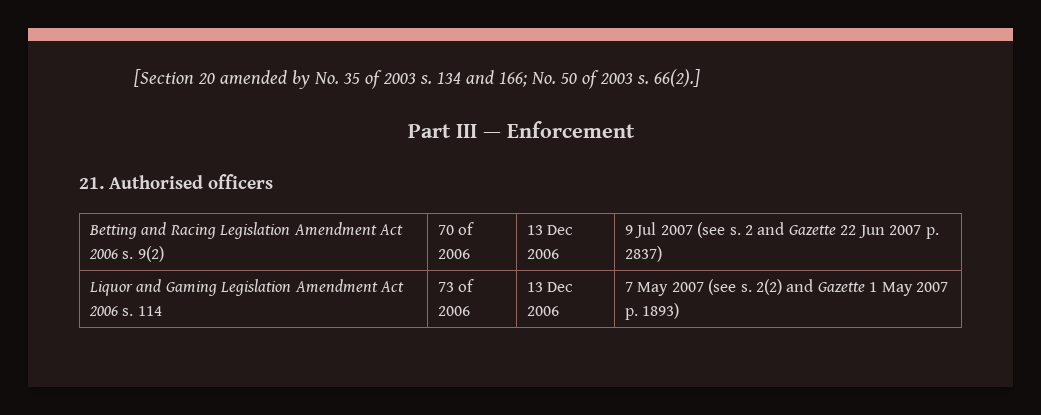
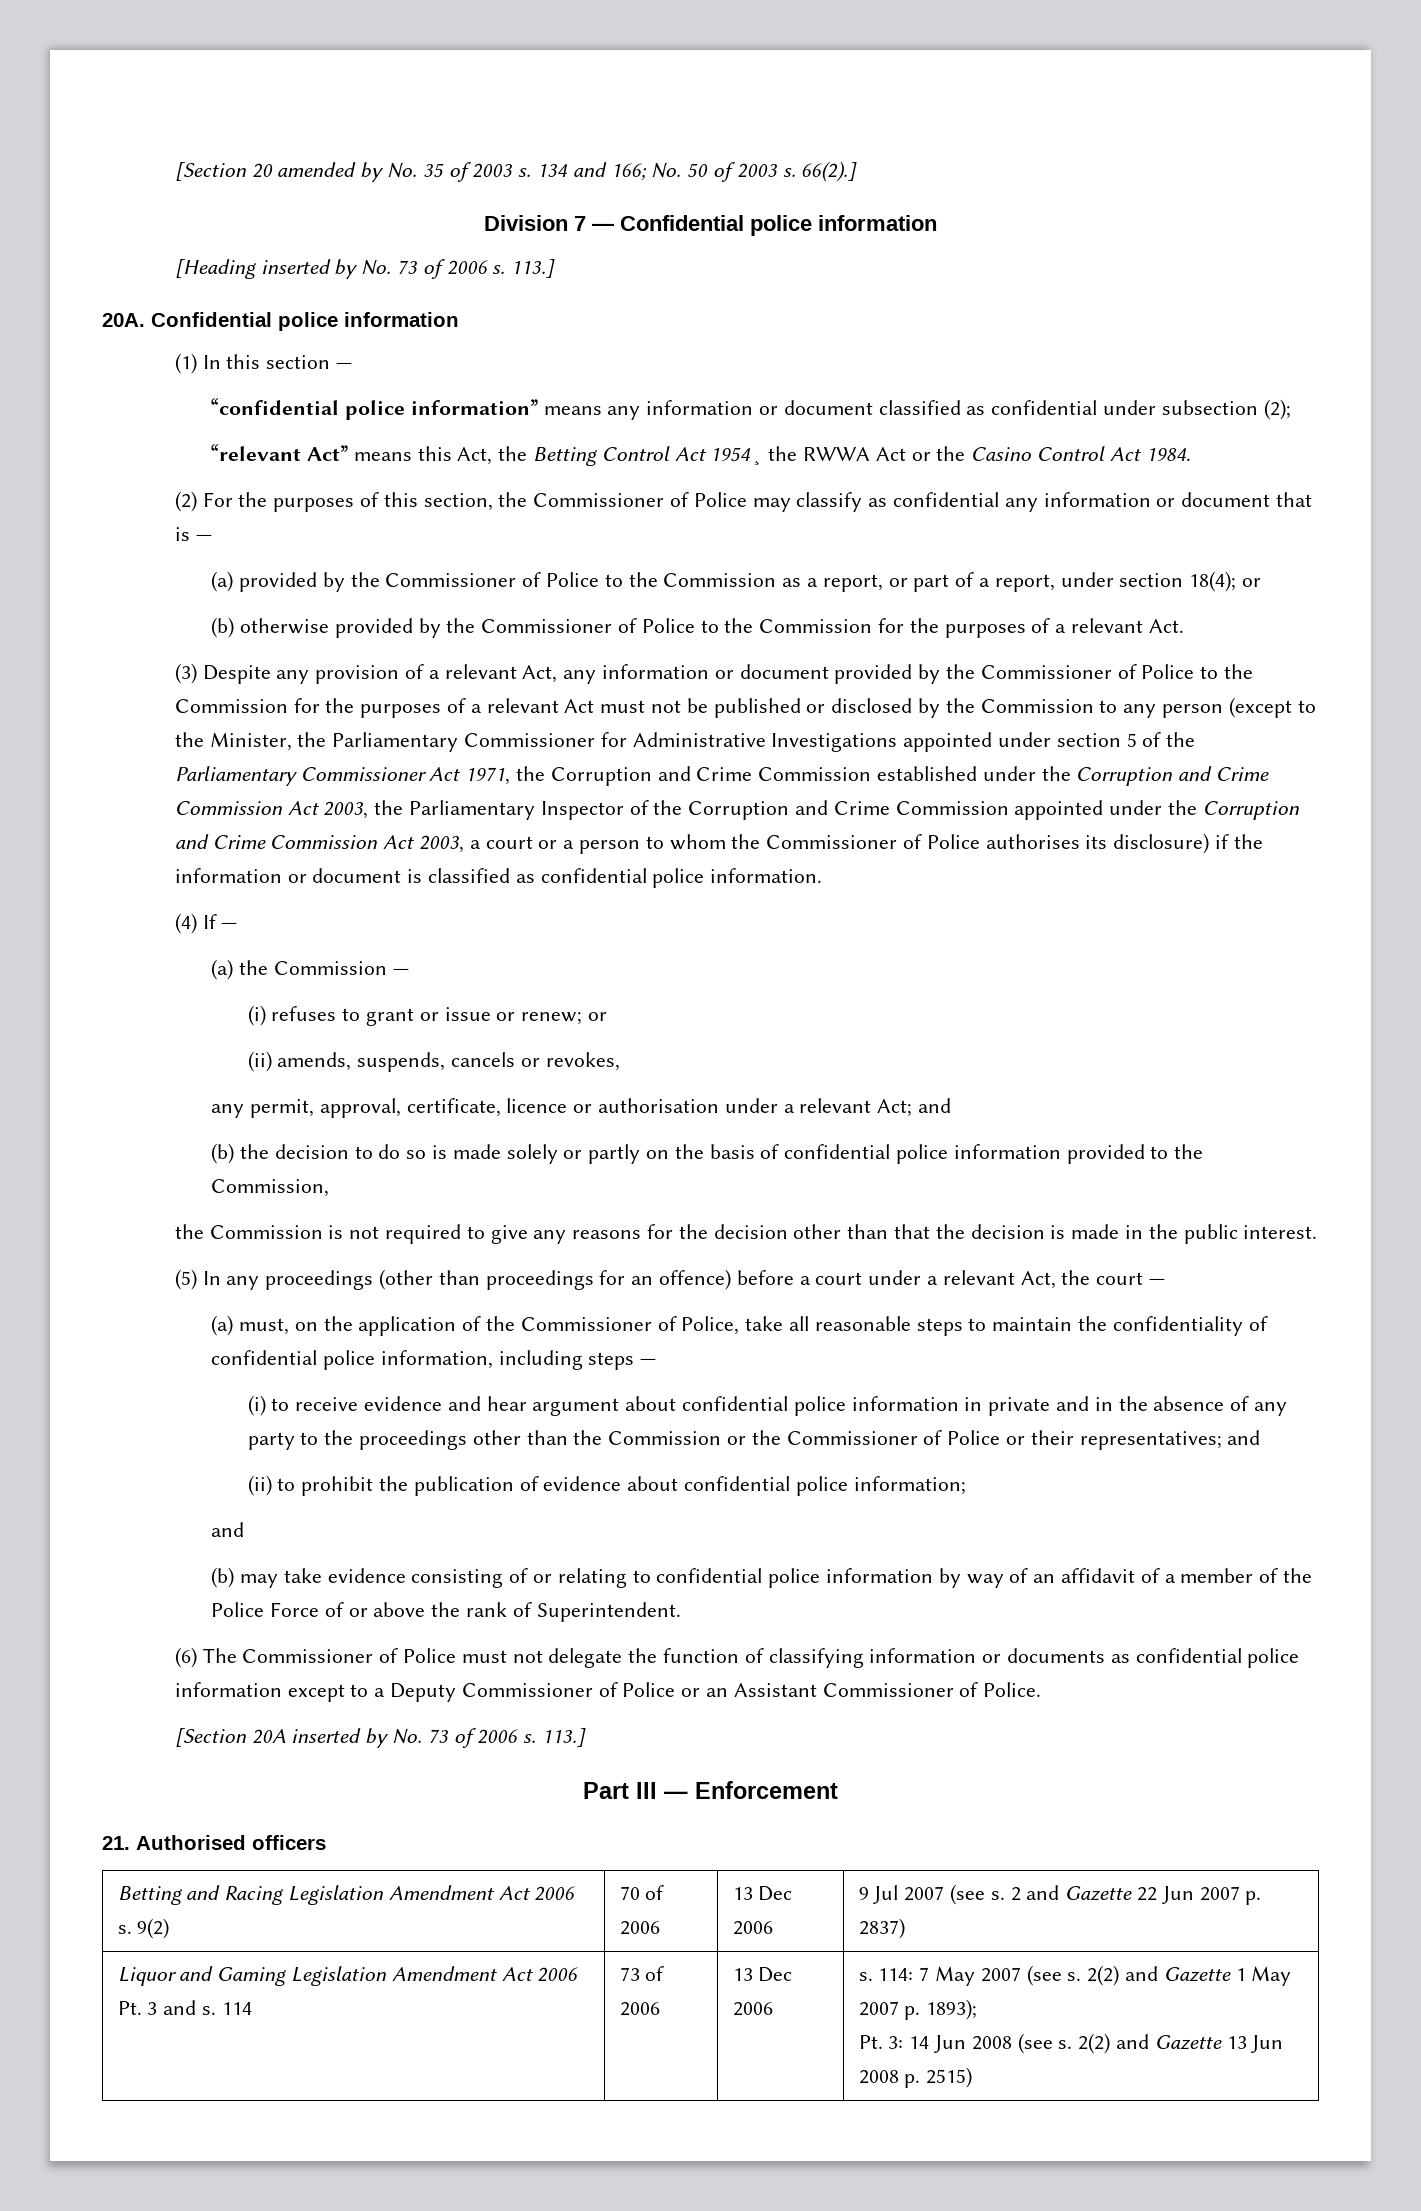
+ Division 7 — Confidential police information
+ [Heading inserted by No. 73 of 2006 s. 113.]
+ 20A. Confidential police information
+ (1) In this section —
+ “confidential police information” means any information or document classified as confidential under subsection (2);
+ “relevant Act” means this Act, the Betting Control Act 1954¸ the RWWA Act or the Casino Control Act 1984.
+ (2) For the purposes of this section, the Commissioner of Police may classify as confidential any information or document that is —
+ (a) provided by the Commissioner of Police to the Commission as a report, or part of a report, under section 18(4); or
+ (b) otherwise provided by the Commissioner of Police to the Commission for the purposes of a relevant Act.
+ (3) Despite any provision of a relevant Act, any information or document provided by the Commissioner of Police to the Commission for the purposes of a relevant Act must not be published or disclosed by the Commission to any person (except to the Minister, the Parliamentary Commissioner for Administrative Investigations appointed under section 5 of the Parliamentary Commissioner Act 1971, the Corruption and Crime Commission established under the Corruption and Crime Commission Act 2003, the Parliamentary Inspector of the Corruption and Crime Commission appointed under the Corruption and Crime Commission Act 2003, a court or a person to whom the Commissioner of Police authorises its disclosure) if the information or document is classified as confidential police information.
+ (4) If —
+ (a) the Commission —
+ (i) refuses to grant or issue or renew; or
+ (ii) amends, suspends, cancels or revokes,
+ any permit, approval, certificate, licence or authorisation under a relevant Act; and
+ (b) the decision to do so is made solely or partly on the basis of confidential police information provided to the Commission,
+ the Commission is not required to give any reasons for the decision other than that the decision is made in the public interest.
+ (5) In any proceedings (other than proceedings for an offence) before a court under a relevant Act, the court —
+ (a) must, on the application of the Commissioner of Police, take all reasonable steps to maintain the confidentiality of confidential police information, including steps —
+ (i) to receive evidence and hear argument about confidential police information in private and in the absence of any party to the proceedings other than the Commission or the Commissioner of Police or their representatives; and
+ (ii) to prohibit the publication of evidence about confidential police information;
+ and
+ (b) may take evidence consisting of or relating to confidential police information by way of an affidavit of a member of the Police Force of or above the rank of Superintendent.
+ (6) The Commissioner of Police must not delegate the function of classifying information or documents as confidential police information except to a Deputy Commissioner of Police or an Assistant Commissioner of Police.
+ [Section 20A inserted by No. 73 of 2006 s. 113.]
- Liquor and Gaming Legislation Amendment Act 2006 s.
+ Liquor and Gaming Legislation Amendment Act 2006 Pt. 3 and s.
- 7 May 2007 (see s.
+ s. 114: 7 May 2007 (see s.
- 2(2) and Gazette 1 May 2007 p. 1893)
+ 2(2) and Gazette 1 May 2007 p. 1893);
+ Pt. 3: 14 Jun 2008 (see s. 2(2) and Gazette 13 Jun 2008 p. 2515)

